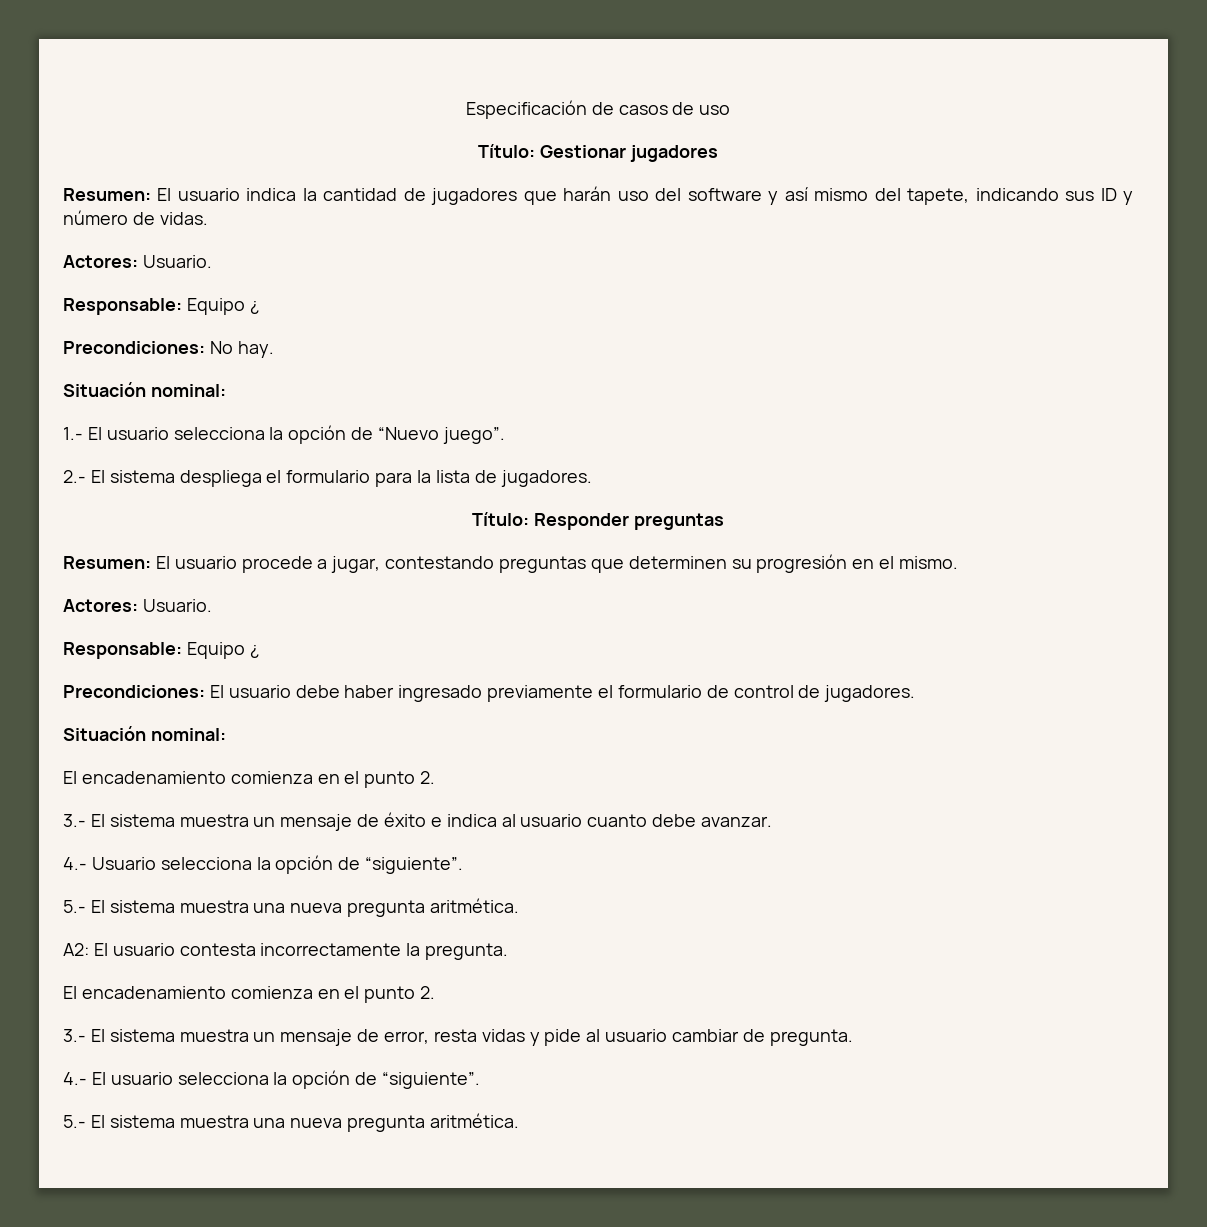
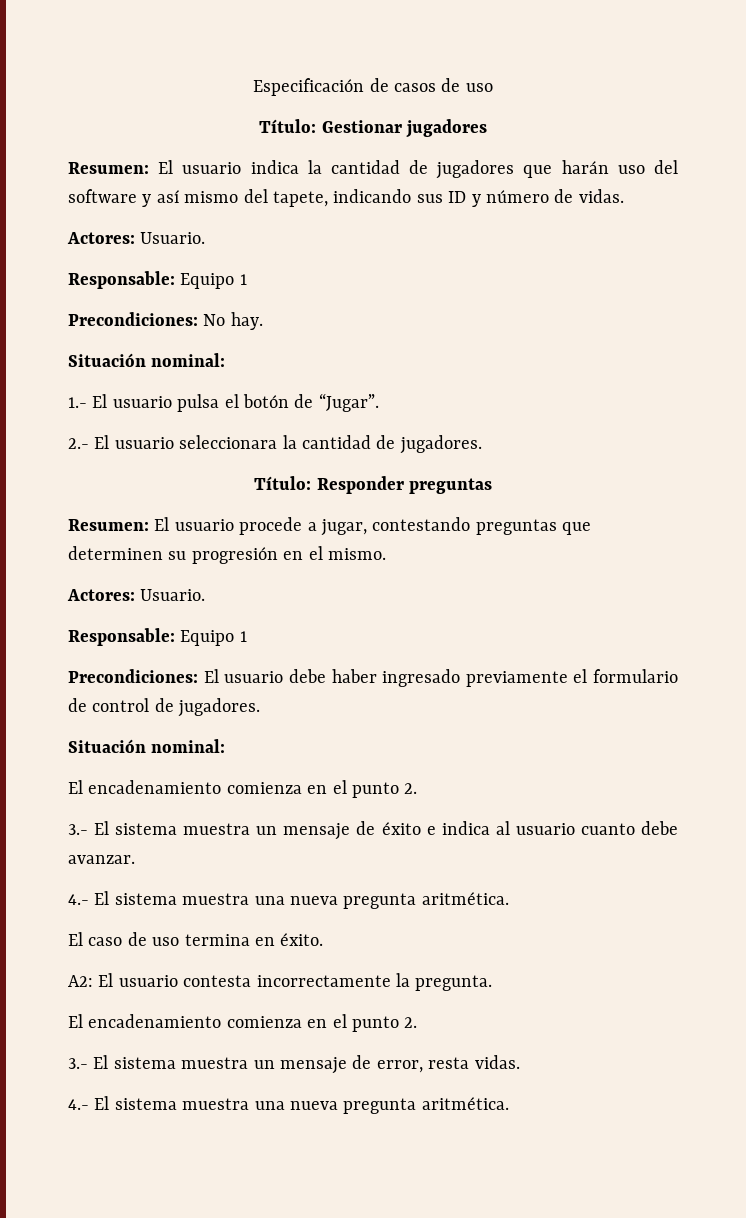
  Resumen: El usuario indica la cantidad de jugadores que harán uso del software y así mismo del tapete, indicando sus ID y número de vidas.
  Actores: Usuario.
- Responsable: Equipo ¿
+ Responsable: Equipo 1
- 1.- El usuario selecciona la opción de “Nuevo juego”.
- 2.- El sistema despliega el formulario para la lista de jugadores.
+ 1.- El usuario pulsa el botón de “Jugar”.
+ 2.- El usuario seleccionara la cantidad de jugadores.
  Resumen: El usuario procede a jugar, contestando preguntas que determinen su progresión en el mismo.
  Actores: Usuario.
- Responsable: Equipo ¿
+ Responsable: Equipo 1
  3.- El sistema muestra un mensaje de éxito e indica al usuario cuanto debe avanzar.
- 4.- Usuario selecciona la opción de “siguiente”.
- 5.- El sistema muestra una nueva pregunta aritmética.
+ 4.- El sistema muestra una nueva pregunta aritmética.
+ El caso de uso termina en éxito.
- 3.- El sistema muestra un mensaje de error, resta vidas y pide al usuario cambiar de pregunta.
- 4.- El usuario selecciona la opción de “siguiente”.
- 5.- El sistema muestra una nueva pregunta aritmética.
+ 3.- El sistema muestra un mensaje de error, resta vidas.
+ 4.- El sistema muestra una nueva pregunta aritmética.

